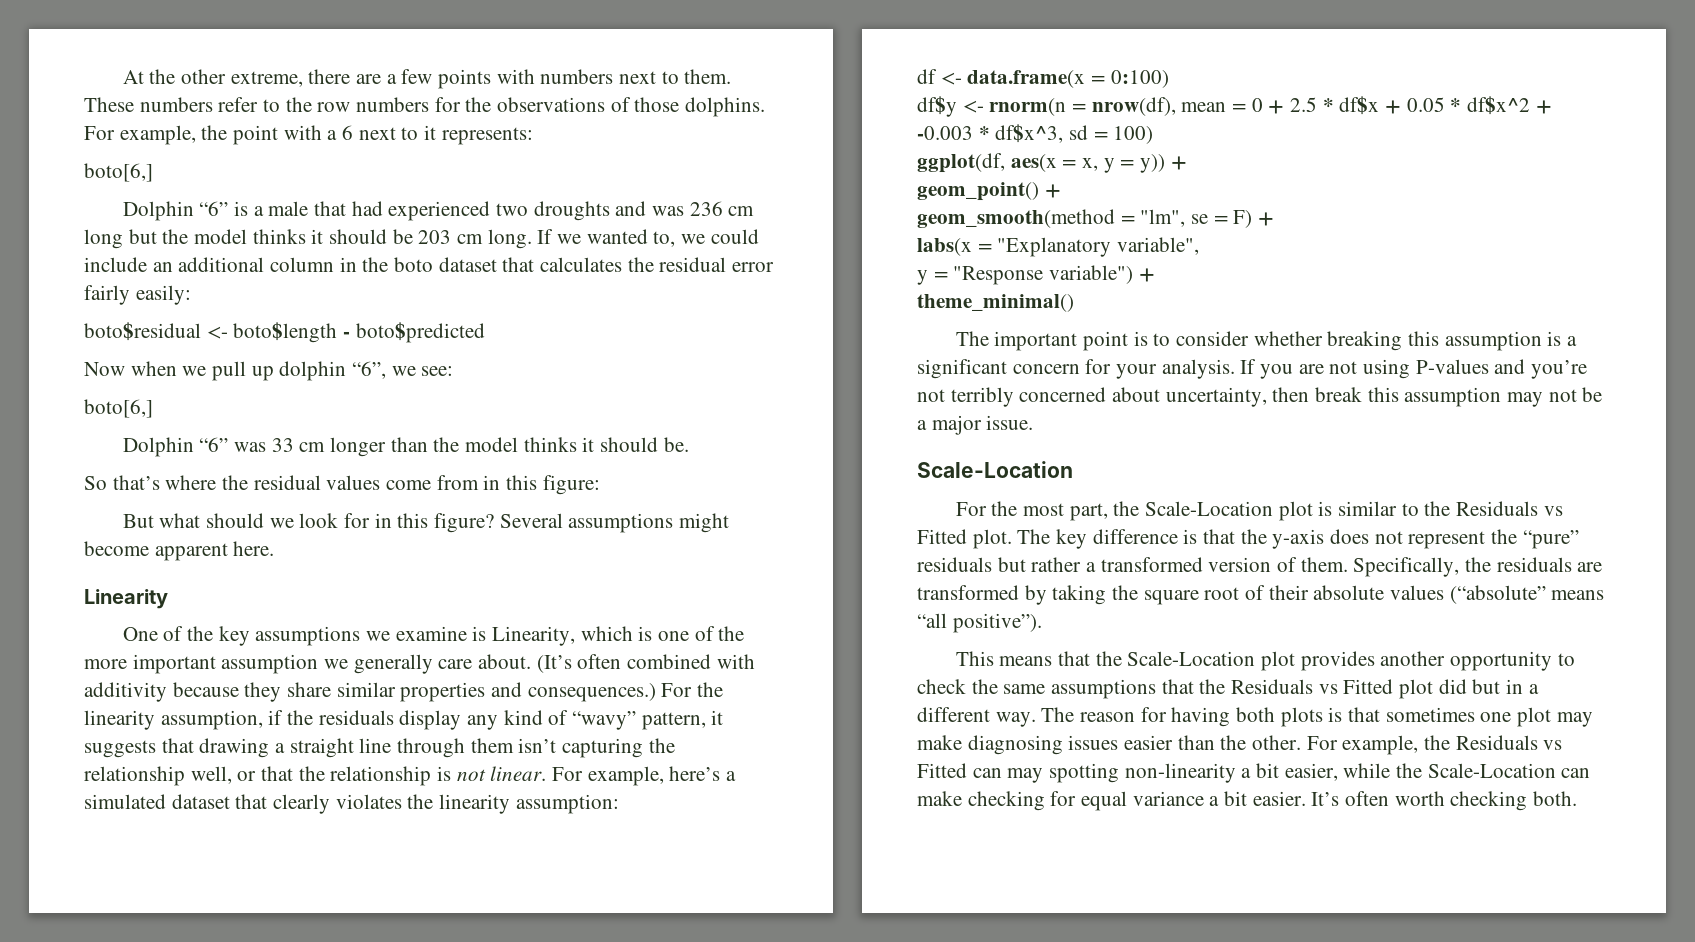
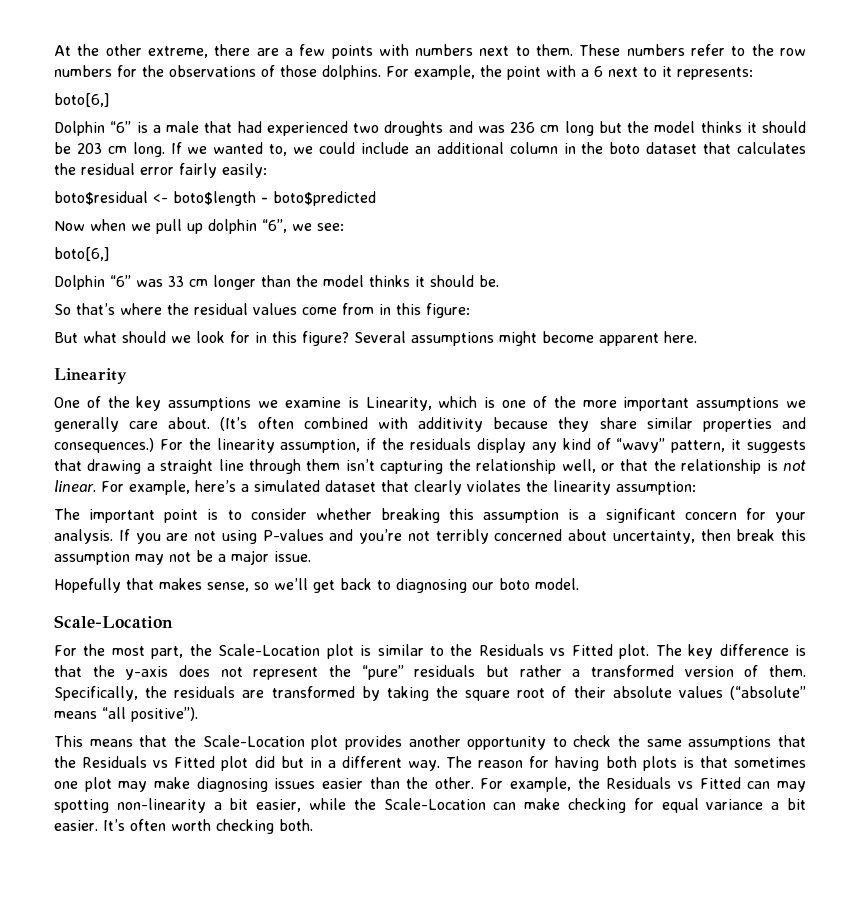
- One of the key assumptions we examine is Linearity, which is one of the more important assumption we generally care about.
+ One of the key assumptions we examine is Linearity, which is one of the more important assumptions we generally care about.
- df <- data.frame(x = 0:100)
- df$y <- rnorm(n = nrow(df), mean = 0 + 2.5 * df$x + 0.05 * df$x^2 + -0.003 * df$x^3, sd = 100)
- ggplot(df, aes(x = x, y = y)) +
- geom_point() +
- geom_smooth(method = "lm", se = F) +
- labs(x = "Explanatory variable",
- y = "Response variable") +
- theme_minimal()
+ Hopefully that makes sense, so we’ll get back to diagnosing our boto model.

